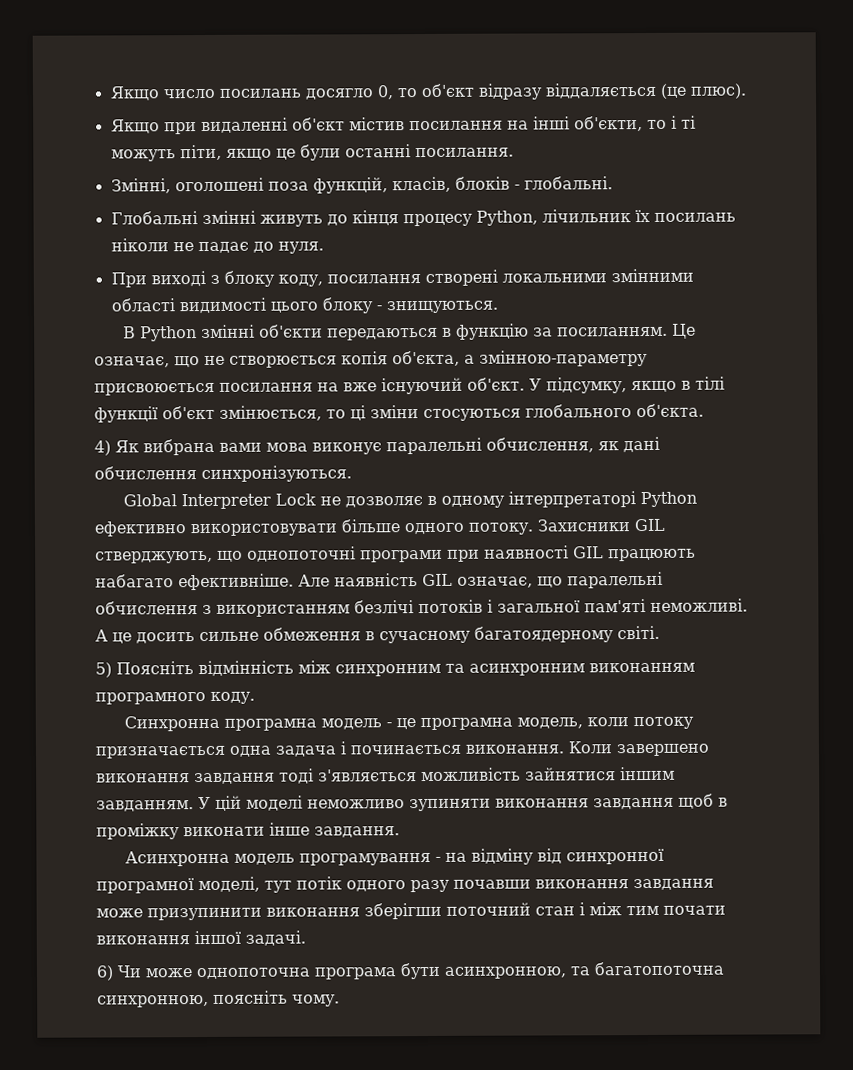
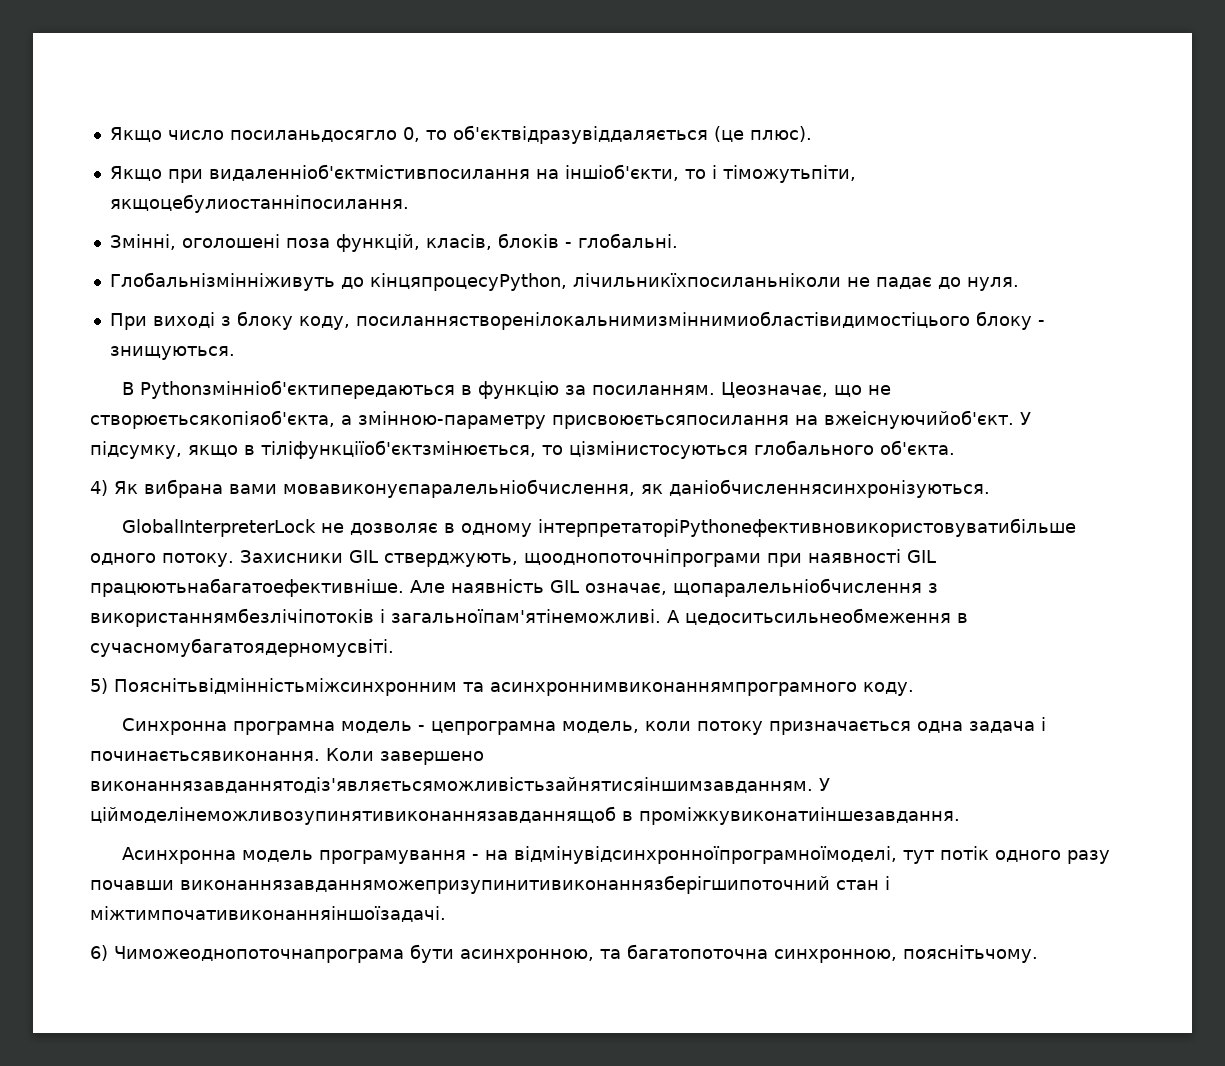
- Якщо число посилань досягло 0, то об'єкт відразу віддаляється (це плюс).
- Якщо при видаленні об'єкт містив посилання на інші об'єкти, то і ті можуть піти, якщо це були останні посилання.
+ Якщо число посиланьдосягло 0, то об'єктвідразувіддаляється (це плюс).
+ Якщо при видаленніоб'єктмістивпосилання на іншіоб'єкти, то і тіможутьпіти, якщоцебулиостанніпосилання.
- Глобальні змінні живуть до кінця процесу Python, лічильник їх посилань ніколи не падає до нуля.
+ Глобальнізмінніживуть до кінцяпроцесуPython, лічильникїхпосиланьніколи не падає до нуля.
- При виході з блоку коду, посилання створені локальними змінними області видимості цього блоку - знищуються.
- В Python змінні об'єкти передаються в функцію за посиланням. Це означає, що не створюється копія об'єкта, а змінною-параметру присвоюється посилання на вже існуючий об'єкт. У підсумку, якщо в тілі функції об'єкт змінюється, то ці зміни стосуються глобального об'єкта.
+ При виході з блоку коду, посиланнястворенілокальнимизміннимиобластівидимостіцього блоку - знищуються.
+ В Pythonзмінніоб'єктипередаються в функцію за посиланням. Цеозначає, що не створюєтьсякопіяоб'єкта, а змінною-параметру присвоюєтьсяпосилання на вжеіснуючийоб'єкт. У підсумку, якщо в тіліфункціїоб'єктзмінюється, то цізмінистосуються глобального об'єкта.
- 4) Як вибрана вами мова виконує паралельні обчислення, як дані обчислення синхронізуються.
- Global Interpreter Lock не дозволяє в одному інтерпретаторі Python ефективно використовувати більше одного потоку.
+ 4) Як вибрана вами мовавиконуєпаралельніобчислення, як даніобчисленнясинхронізуються.
+ GlobalInterpreterLock не дозволяє в одному інтерпретаторіPythonефективновикористовуватибільше одного потоку.
- Захисники GIL стверджують, що однопоточні програми при наявності GIL працюють набагато ефективніше. Але наявність GIL означає, що паралельні обчислення з використанням безлічі потоків і загальної пам'яті неможливі. А це досить сильне обмеження в сучасному багатоядерному світі.
- 5) Поясніть відмінність між синхронним та асинхронним виконанням програмного коду.
+ Захисники GIL стверджують, щооднопоточніпрограми при наявності GIL працюютьнабагатоефективніше. Але наявність GIL означає, щопаралельніобчислення з використаннямбезлічіпотоків і загальноїпам'ятінеможливі. А цедоситьсильнеобмеження в сучасномубагатоядерномусвіті.
+ 5) Пояснітьвідмінністьміжсинхронним та асинхроннимвиконаннямпрограмного коду.
- Синхронна програмна модель - це програмна модель, коли потоку призначається одна задача і починається виконання. Коли завершено виконання завдання тоді з'являється можливість зайнятися іншим завданням. У цій моделі неможливо зупиняти виконання завдання щоб в проміжку виконати інше завдання.
+ Синхронна програмна модель - цепрограмна модель, коли потоку призначається одна задача і починаєтьсявиконання. Коли завершено виконаннязавданнятодіз'являєтьсяможливістьзайнятисяіншимзавданням. У ціймоделінеможливозупинятивиконаннязавданнящоб в проміжкувиконатиіншезавдання.
- Асинхронна модель програмування - на відміну від синхронної програмної моделі, тут потік одного разу почавши виконання завдання може призупинити виконання зберігши поточний стан і між тим почати виконання іншої задачі.
- 6) Чи може однопоточна програма бути асинхронною, та багатопоточна синхронною, поясніть чому.
+ Асинхронна модель програмування - на відмінувідсинхронноїпрограмноїмоделі, тут потік одного разу почавши виконаннязавданняможепризупинитивиконаннязберігшипоточний стан і міжтимпочативиконанняіншоїзадачі.
+ 6) Чиможеоднопоточнапрограма бути асинхронною, та багатопоточна синхронною, пояснітьчому.

